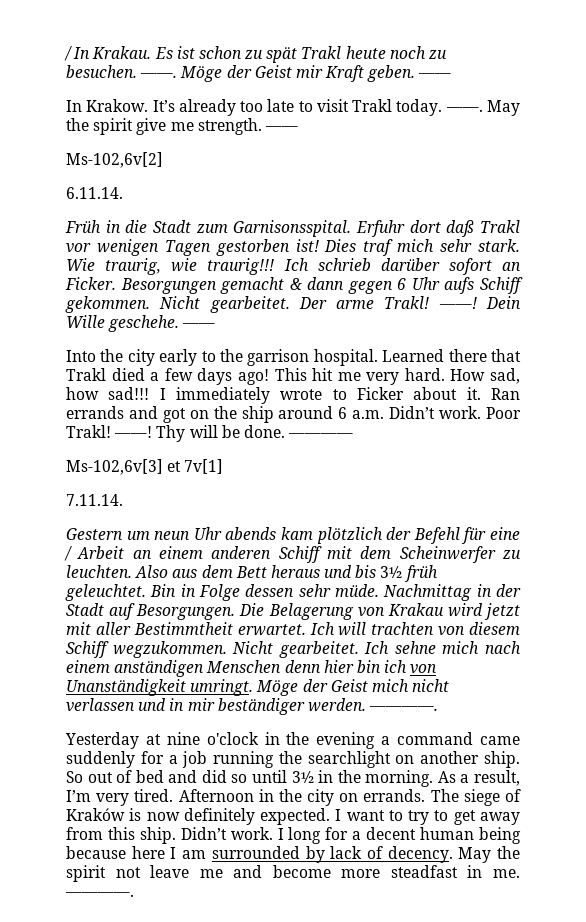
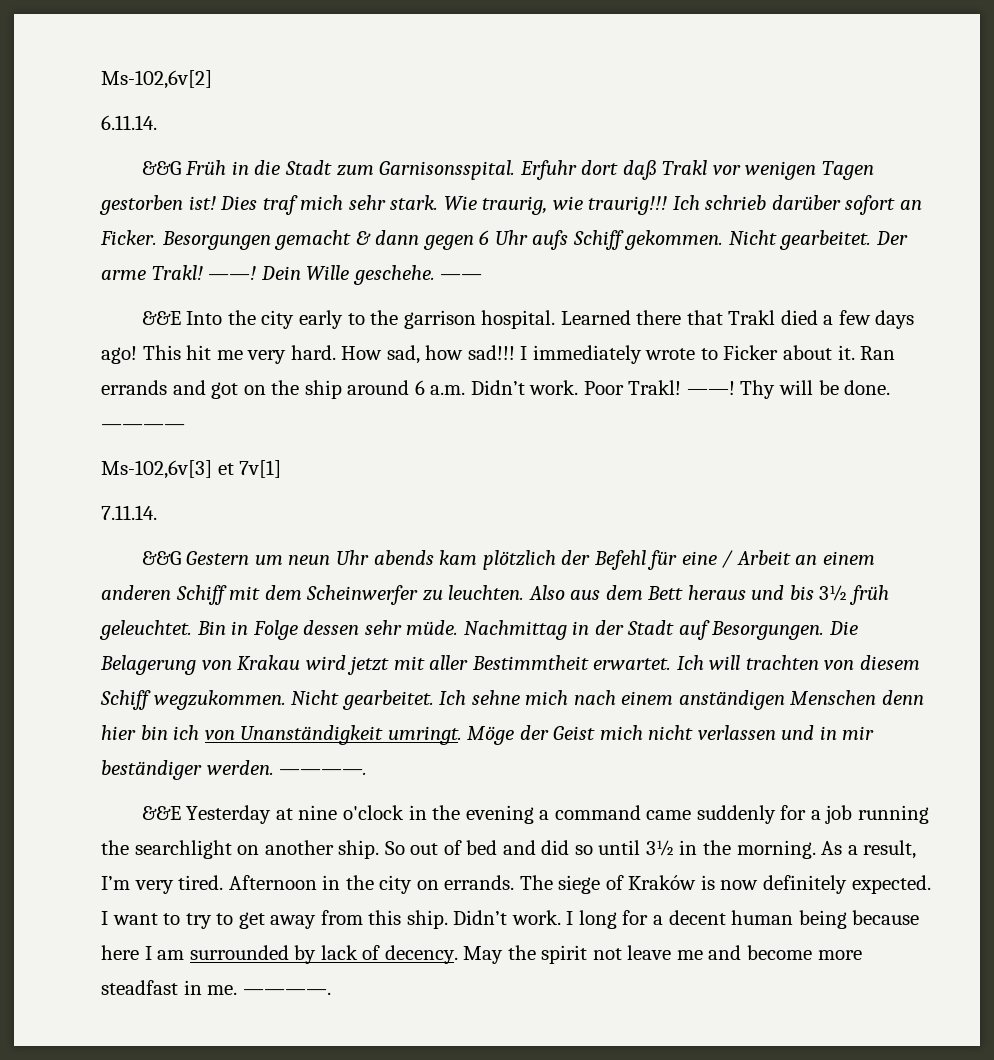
- / In Krakau. Es ist schon zu spät Trakl heute noch zu besuchen. ——. Möge der Geist mir Kraft geben. ——
- In Krakow. It’s already too late to visit Trakl today. ——. May the spirit give me strength. ——
- Früh in die Stadt zum Garnisonsspital.
+ &&G Früh in die Stadt zum Garnisonsspital.
- Into the city early to the garrison hospital.
+ &&E Into the city early to the garrison hospital.
- Gestern um neun Uhr abends kam plötzlich der Befehl für eine / Arbeit an einem anderen Schiff mit dem Scheinwerfer zu leuchten.
+ &&G Gestern um neun Uhr abends kam plötzlich der Befehl für eine / Arbeit an einem anderen Schiff mit dem Scheinwerfer zu leuchten.
- Yesterday at nine o'clock in the evening a command came suddenly for a job running the searchlight on another ship.
+ &&E Yesterday at nine o'clock in the evening a command came suddenly for a job running the searchlight on another ship.

